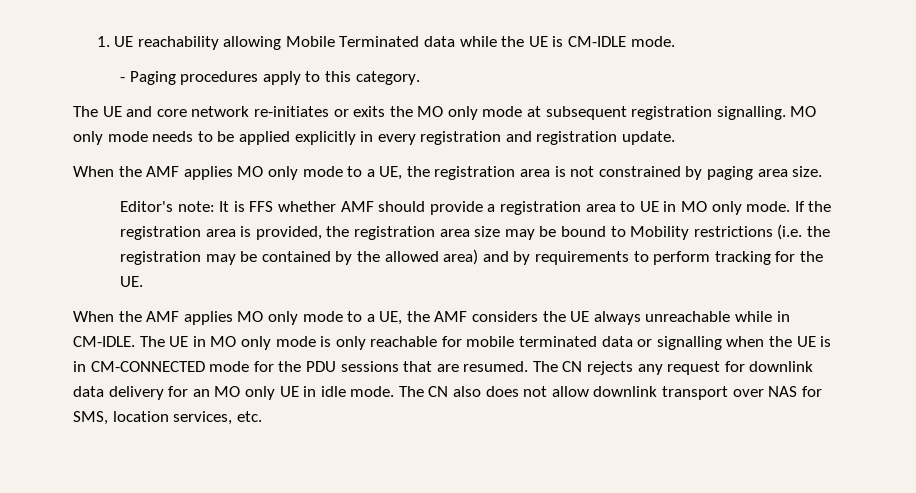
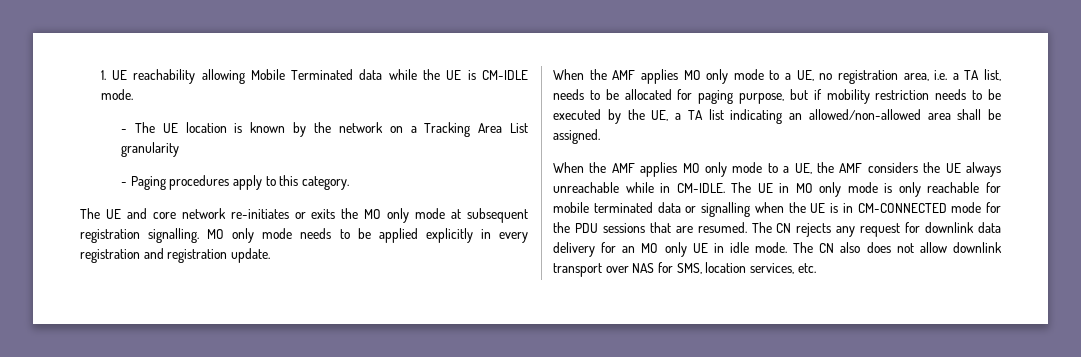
+ - The UE location is known by the network on a Tracking Area List granularity
- When the AMF applies MO only mode to a UE, the registration area is not constrained by paging area size.
- Editor's note: It is FFS whether AMF should provide a registration area to UE in MO only mode. If the registration area is provided, the registration area size may be bound to Mobility restrictions (i.e. the registration may be contained by the allowed area) and by requirements to perform tracking for the UE.
+ When the AMF applies MO only mode to a UE, no registration area, i.e. a TA list, needs to be allocated for paging purpose, but if mobility restriction needs to be executed by the UE, a TA list indicating an allowed/non-allowed area shall be assigned.

